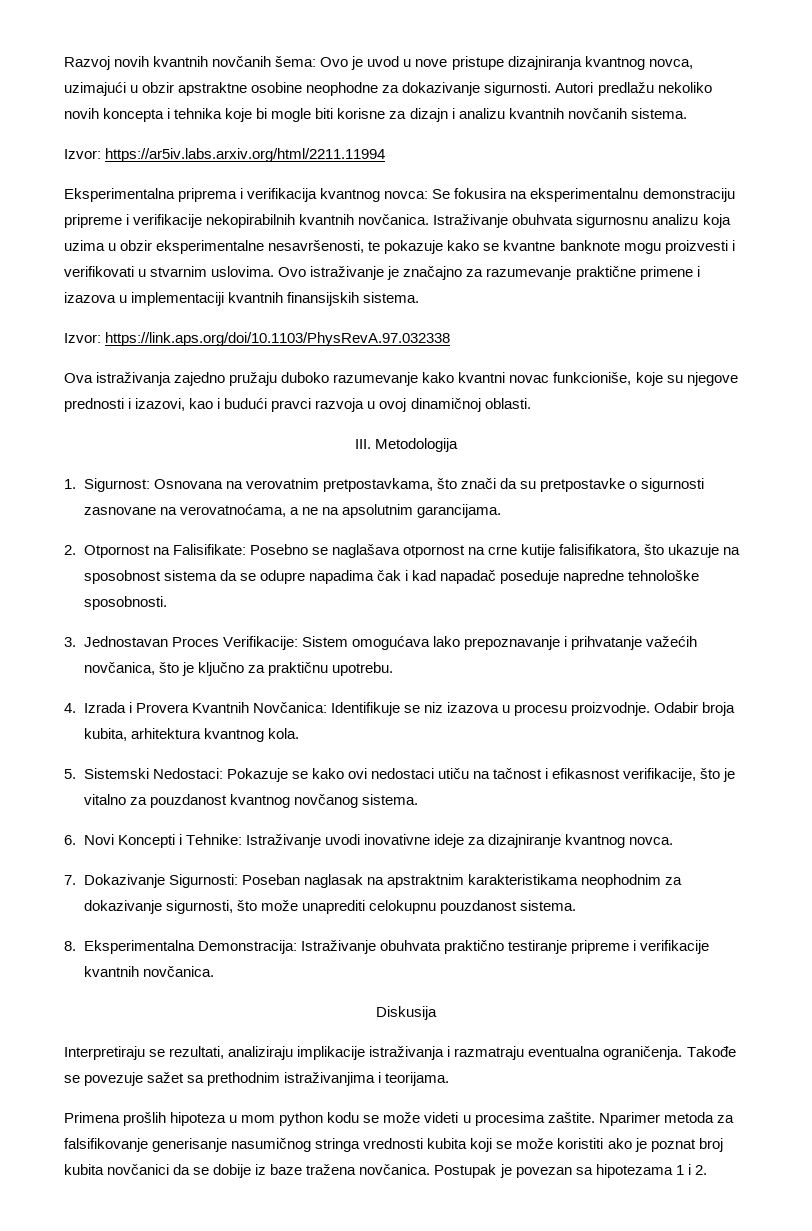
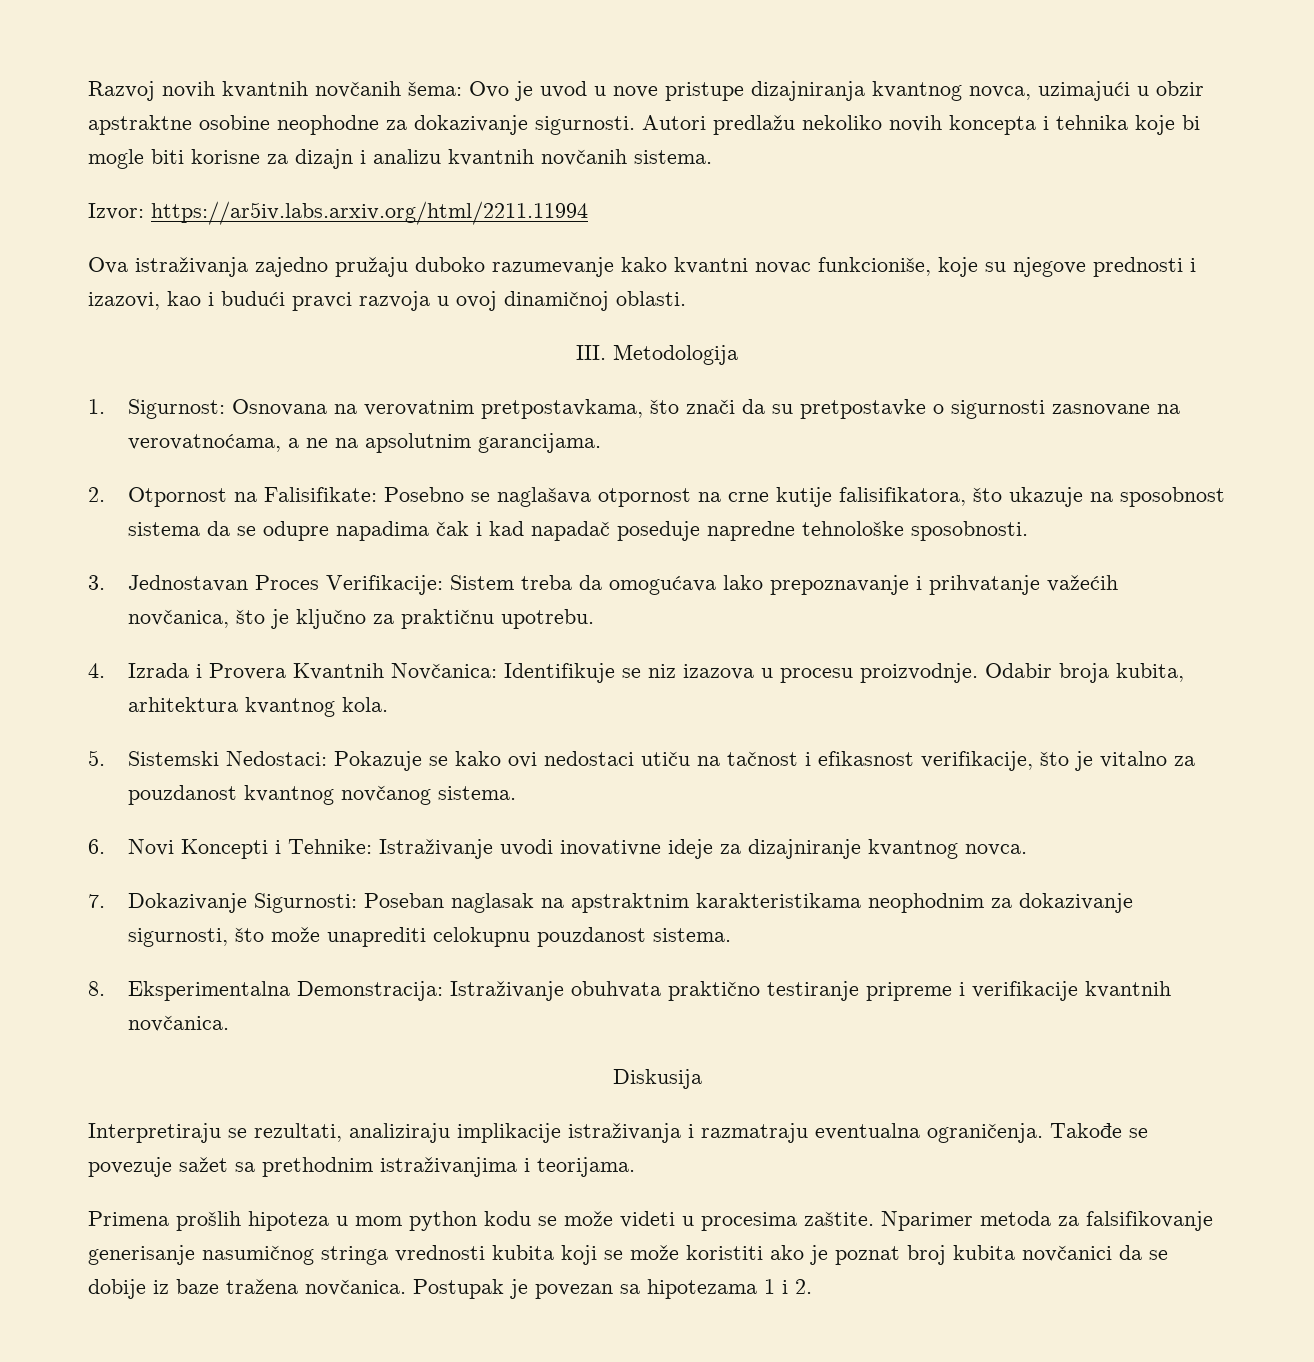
- Eksperimentalna priprema i verifikacija kvantnog novca: Se fokusira na eksperimentalnu demonstraciju pripreme i verifikacije nekopirabilnih kvantnih novčanica. Istraživanje obuhvata sigurnosnu analizu koja uzima u obzir eksperimentalne nesavršenosti, te pokazuje kako se kvantne banknote mogu proizvesti i verifikovati u stvarnim uslovima. Ovo istraživanje je značajno za razumevanje praktične primene i izazova u implementaciji kvantnih finansijskih sistema.
- Izvor: https://link.aps.org/doi/10.1103/PhysRevA.97.032338
- 3. Jednostavan Proces Verifikacije: Sistem omogućava lako prepoznavanje i prihvatanje važećih novčanica, što je ključno za praktičnu upotrebu.
+ 3. Jednostavan Proces Verifikacije: Sistem treba da omogućava lako prepoznavanje i prihvatanje važećih novčanica, što je ključno za praktičnu upotrebu.

